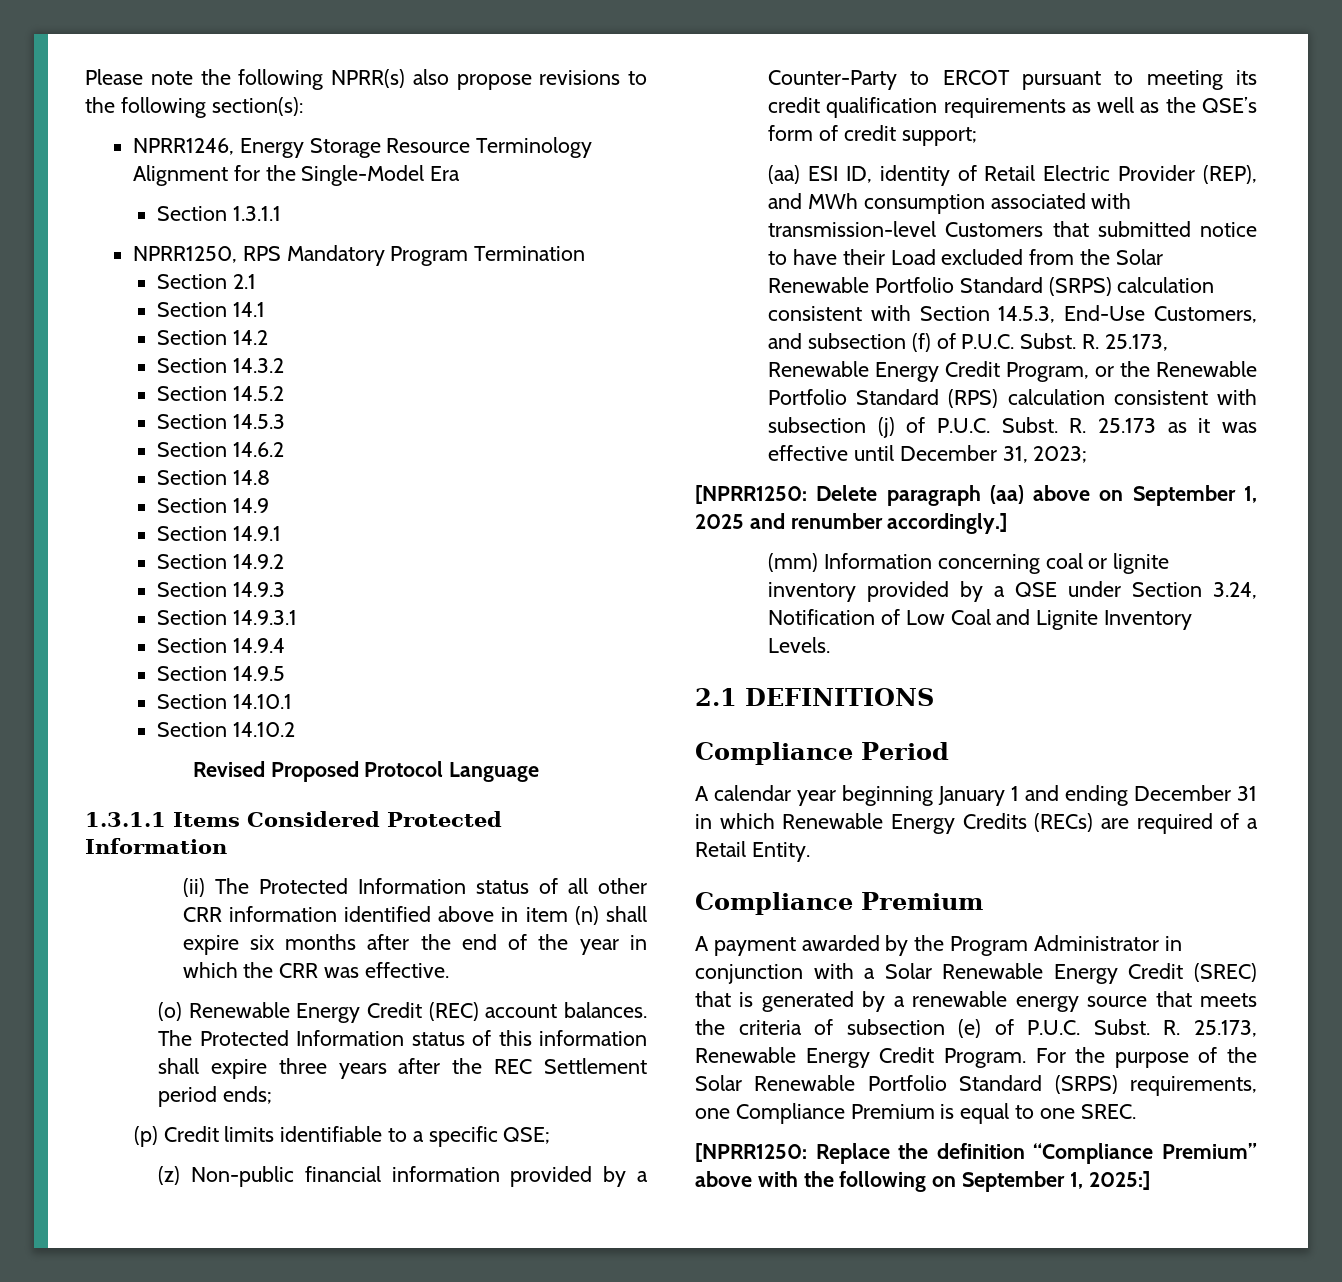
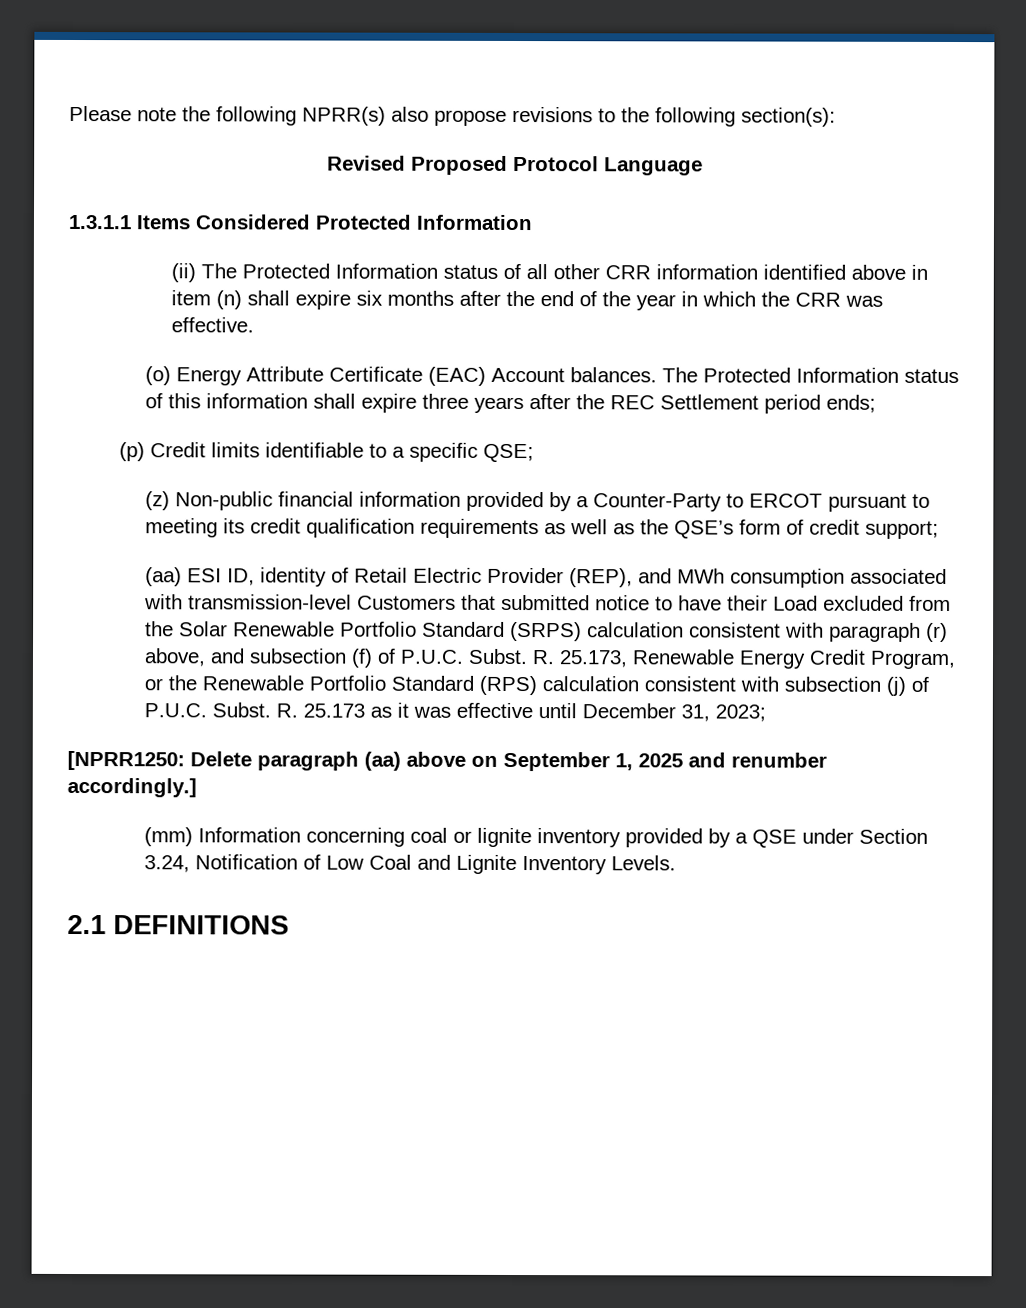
- NPRR1246, Energy Storage Resource Terminology Alignment for the Single-Model Era
- Section 1.3.1.1
- NPRR1250, RPS Mandatory Program Termination
- Section 2.1
- Section 14.1
- Section 14.2
- Section 14.3.2
- Section 14.5.2
- Section 14.5.3
- Section 14.6.2
- Section 14.8
- Section 14.9
- Section 14.9.1
- Section 14.9.2
- Section 14.9.3
- Section 14.9.3.1
- Section 14.9.4
- Section 14.9.5
- Section 14.10.1
- Section 14.10.2
- (o) Renewable Energy Credit (REC) account balances.
+ (o) Energy Attribute Certificate (EAC) Account balances.
- (aa) ESI ID, identity of Retail Electric Provider (REP), and MWh consumption associated with transmission-level Customers that submitted notice to have their Load excluded from the Solar Renewable Portfolio Standard (SRPS) calculation consistent with Section 14.5.3, End-Use Customers, and subsection (f) of P.U.C. Subst.
+ (aa) ESI ID, identity of Retail Electric Provider (REP), and MWh consumption associated with transmission-level Customers that submitted notice to have their Load excluded from the Solar Renewable Portfolio Standard (SRPS) calculation consistent with paragraph (r) above, and subsection (f) of P.U.C. Subst.
- Compliance Period
- A calendar year beginning January 1 and ending December 31 in which Renewable Energy Credits (RECs) are required of a Retail Entity.
- Compliance Premium
- A payment awarded by the Program Administrator in conjunction with a Solar Renewable Energy Credit (SREC) that is generated by a renewable energy source that meets the criteria of subsection (e) of P.U.C. Subst. R. 25.173, Renewable Energy Credit Program. For the purpose of the Solar Renewable Portfolio Standard (SRPS) requirements, one Compliance Premium is equal to one SREC.
- [NPRR1250: Replace the definition “Compliance Premium” above with the following on September 1, 2025:]

